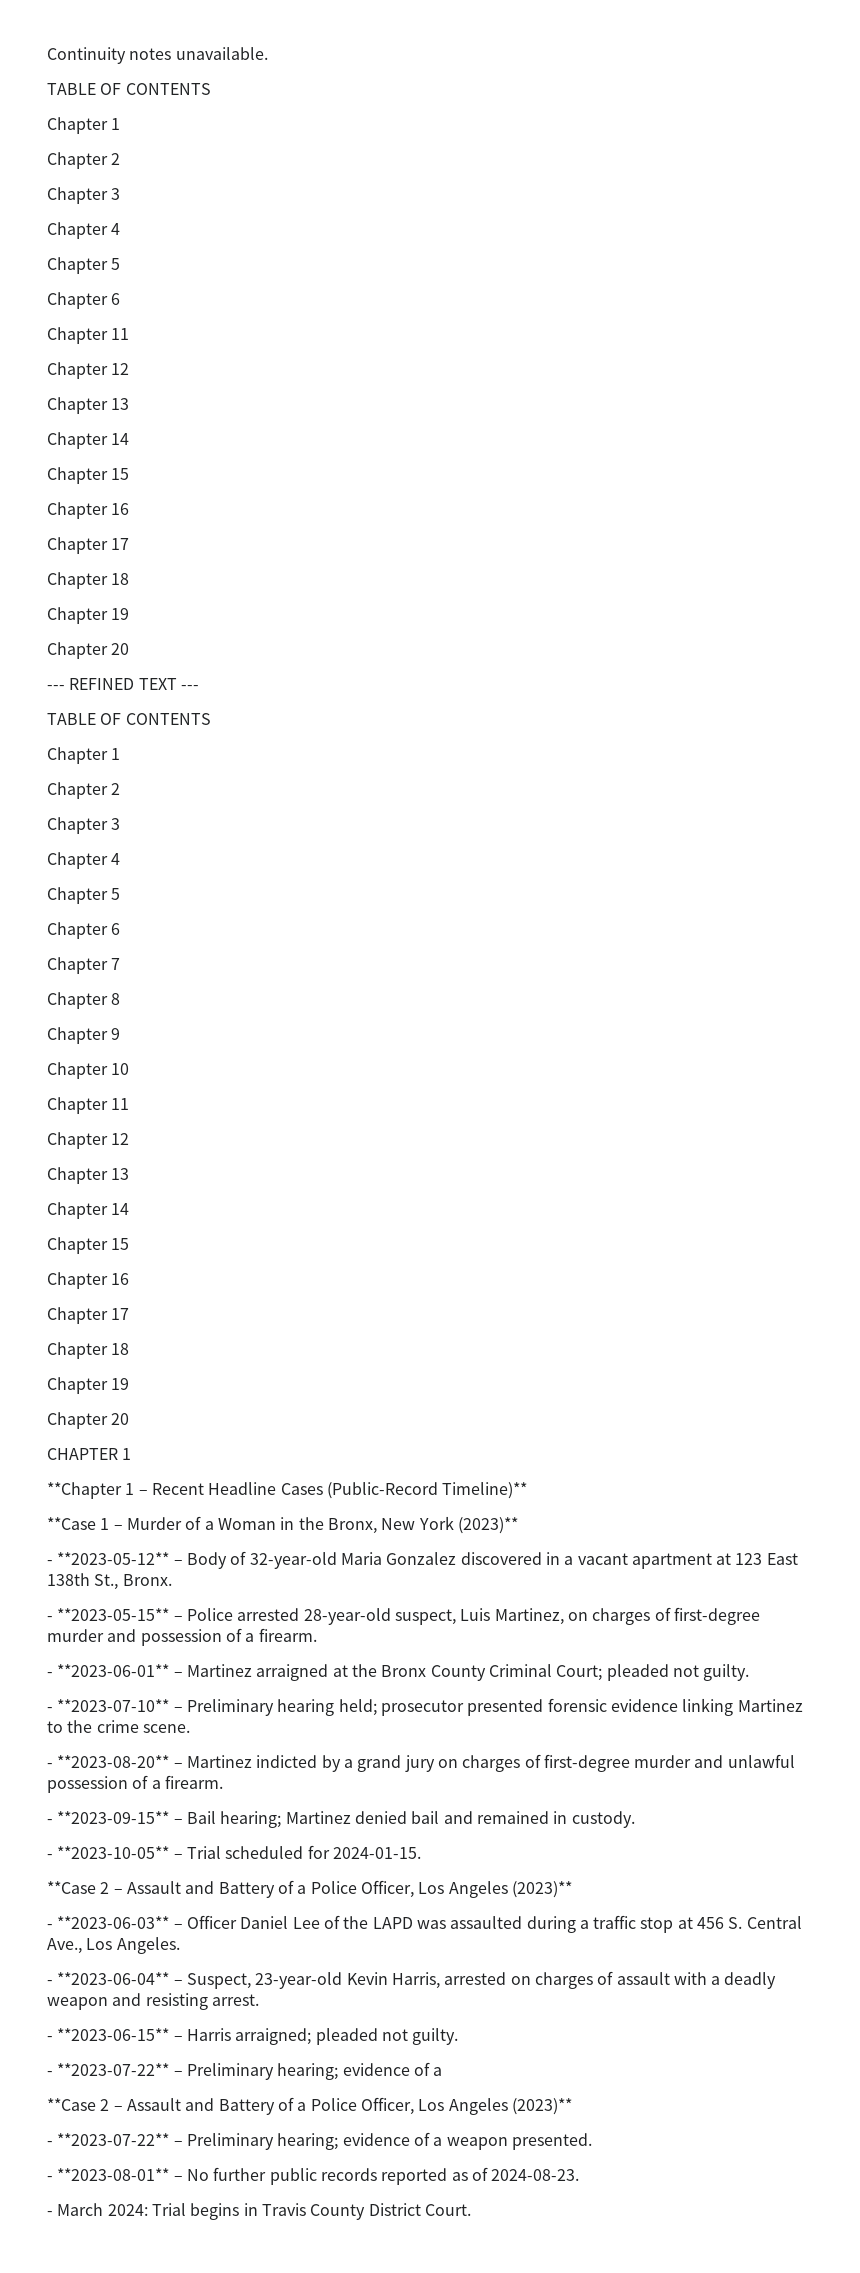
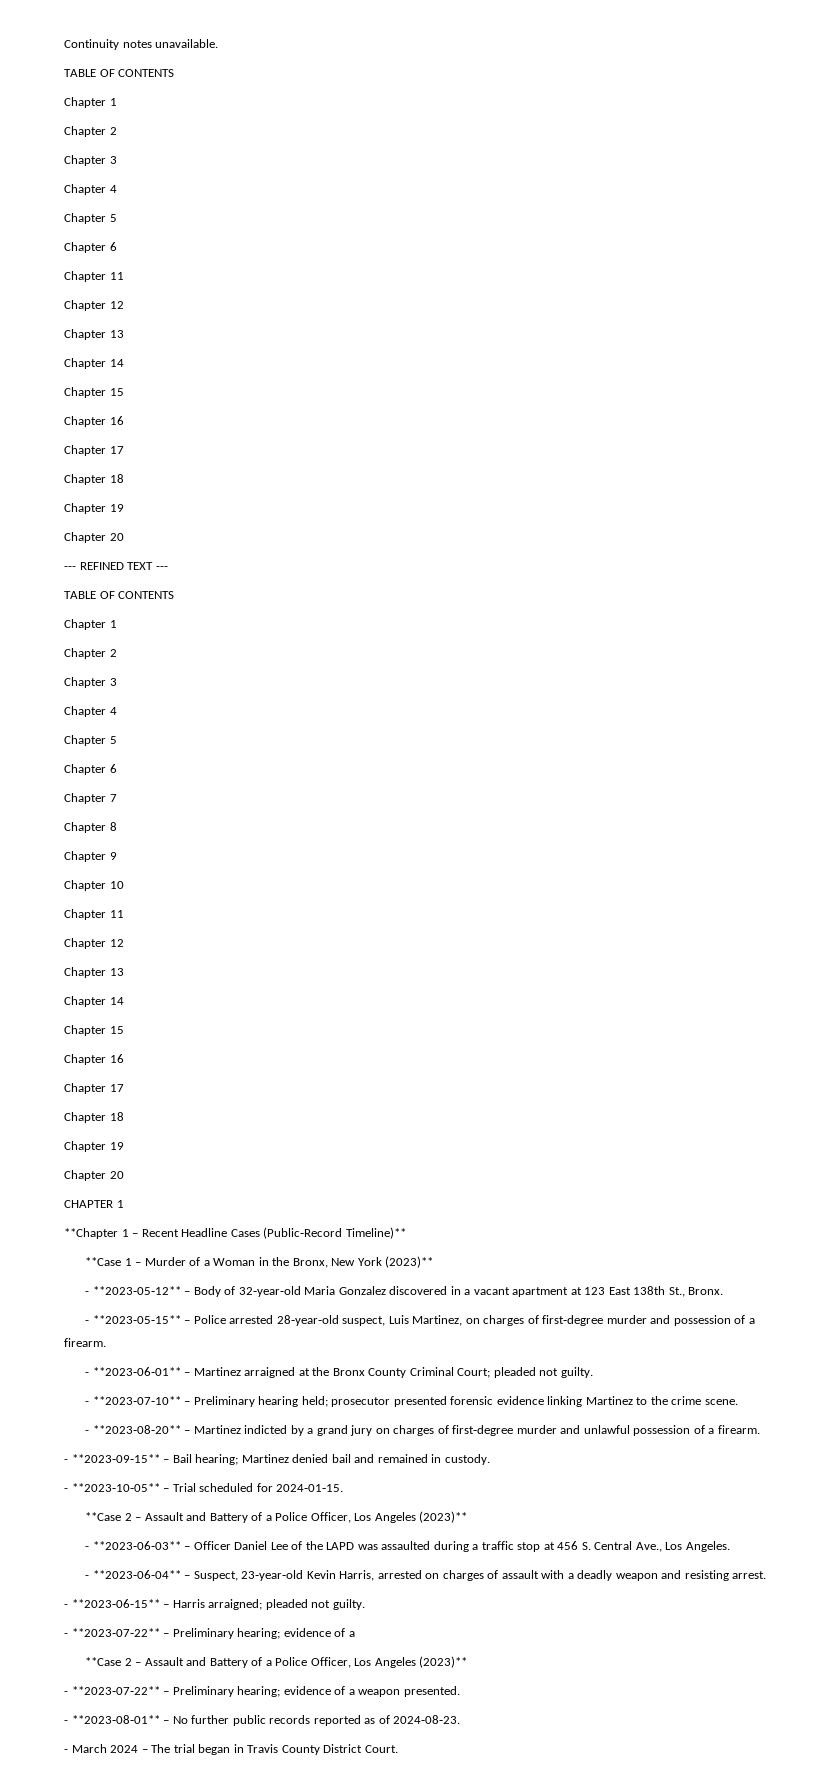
- - March 2024: Trial begins in Travis County District Court.
+ - March 2024 – The trial began in Travis County District Court.

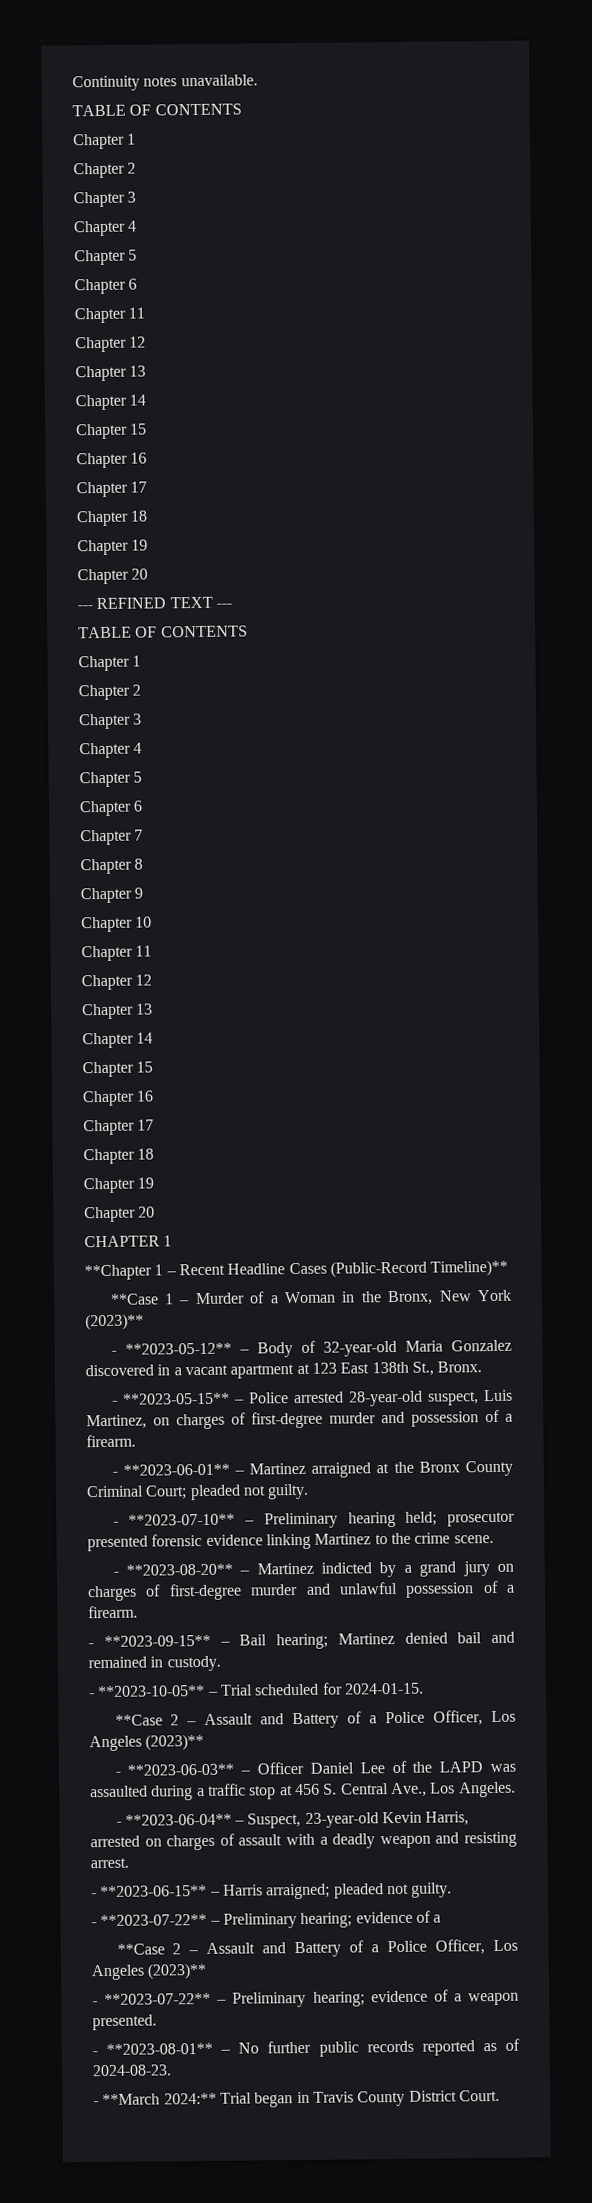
- - March 2024 – The trial began in Travis County District Court.
+ - **March 2024:** Trial began in Travis County District Court.

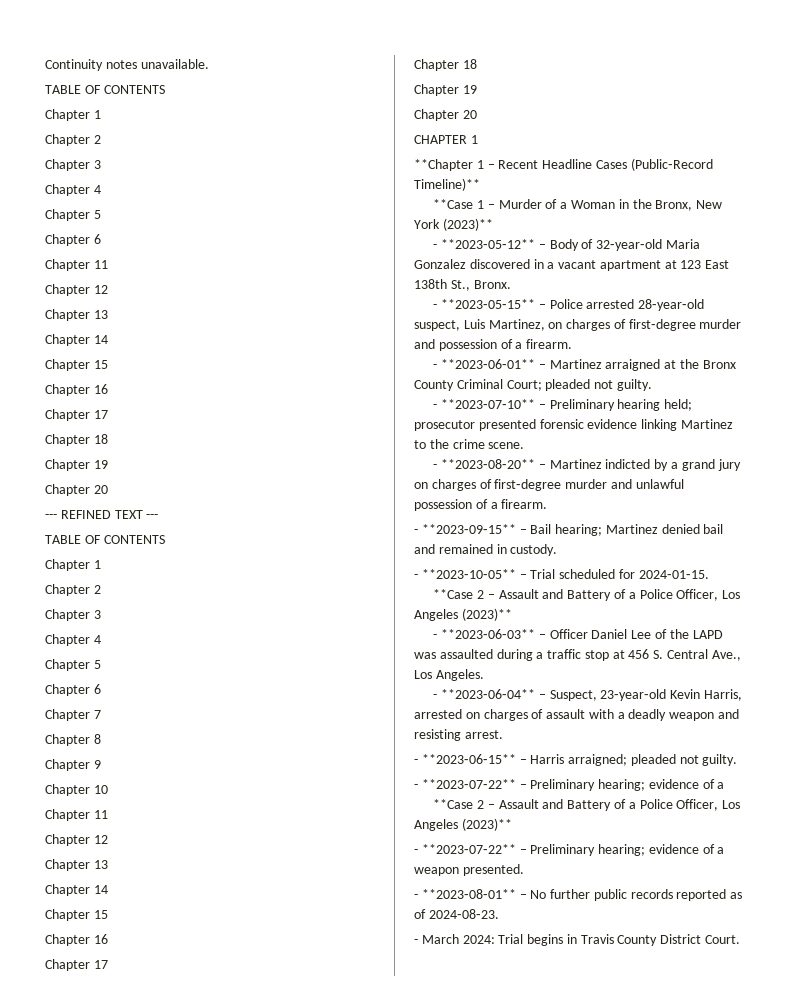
- - **March 2024:** Trial began in Travis County District Court.
+ - March 2024: Trial begins in Travis County District Court.

